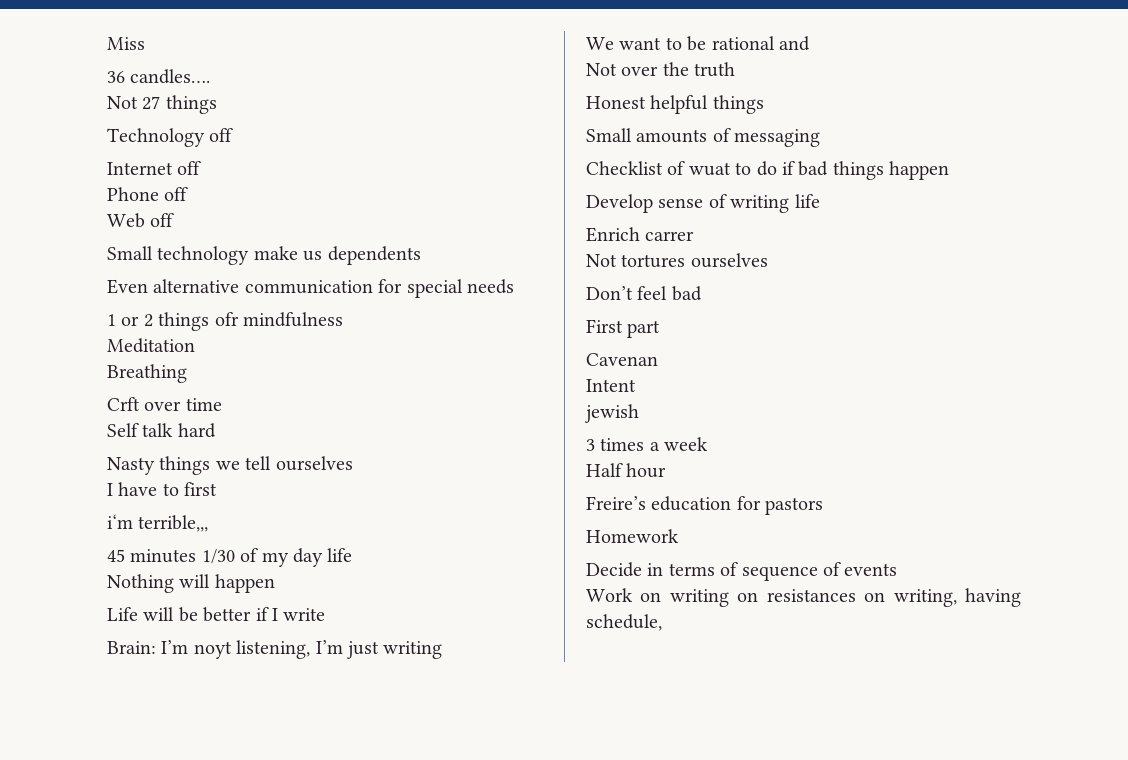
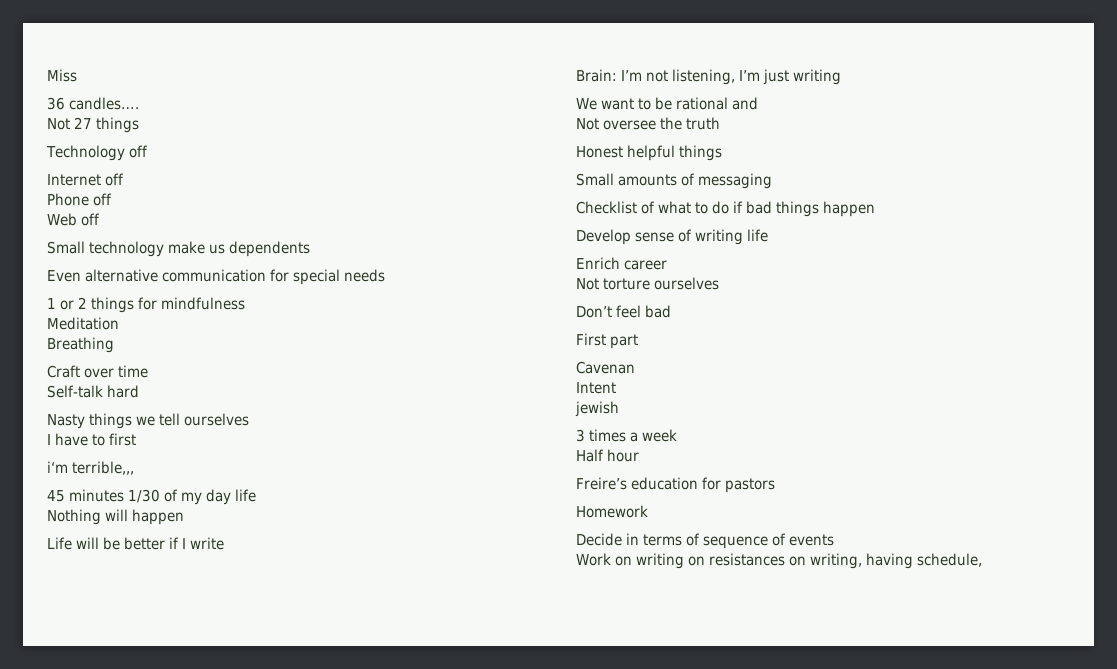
- 1 or 2 things ofr mindfulness
+ 1 or 2 things for mindfulness
- Crft over time
+ Craft over time
- Self talk hard
+ Self-talk hard
- Brain: I’m noyt listening, I’m just writing
+ Brain: I’m not listening, I’m just writing
- Not over the truth
+ Not oversee the truth
- Checklist of wuat to do if bad things happen
+ Checklist of what to do if bad things happen
- Enrich carrer
- Not tortures ourselves
+ Enrich career
+ Not torture ourselves

